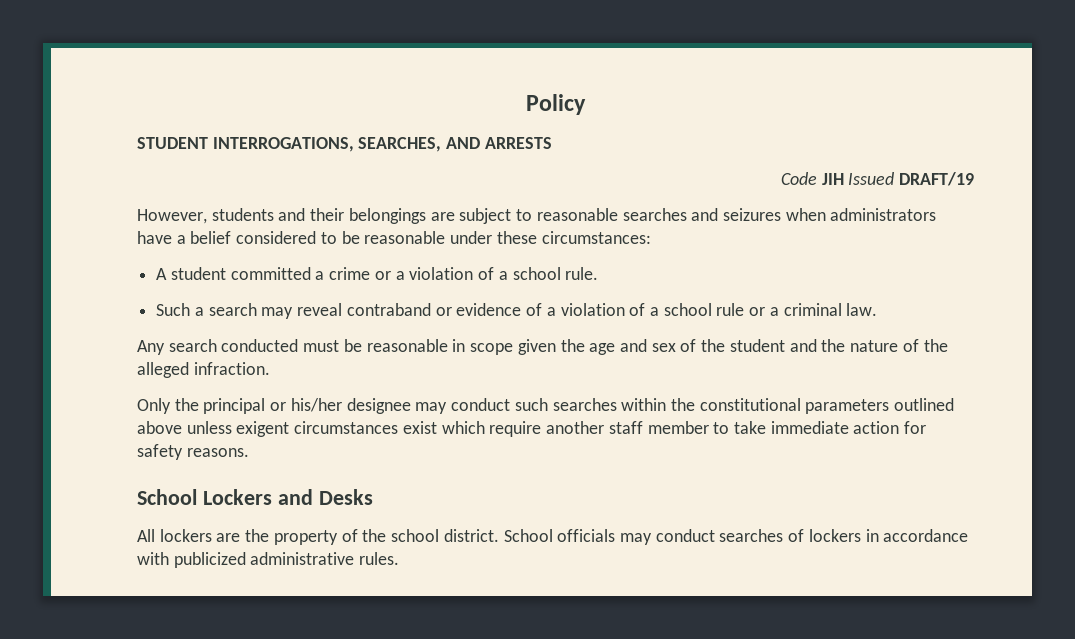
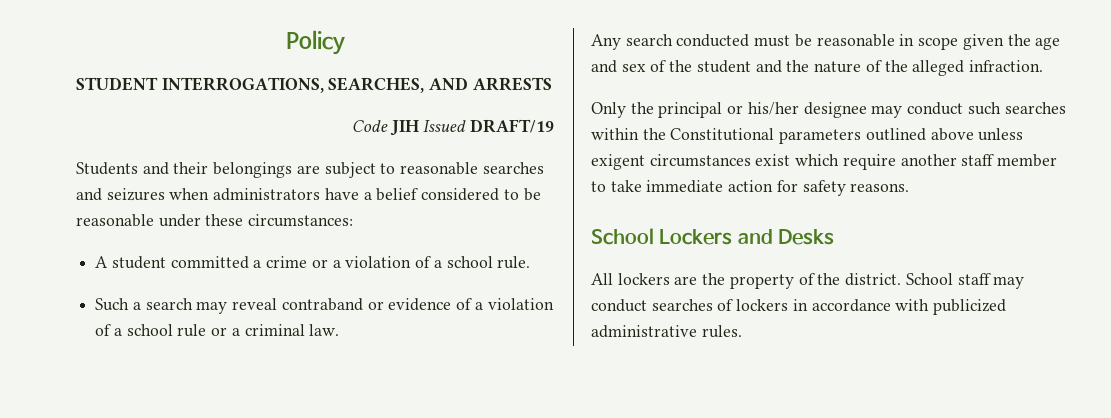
- However, students and their belongings are subject to reasonable searches and seizures when administrators have a belief considered to be reasonable under these circumstances:
+ Students and their belongings are subject to reasonable searches and seizures when administrators have a belief considered to be reasonable under these circumstances:
- Only the principal or his/her designee may conduct such searches within the constitutional parameters outlined above unless exigent circumstances exist which require another staff member to take immediate action for safety reasons.
+ Only the principal or his/her designee may conduct such searches within the Constitutional parameters outlined above unless exigent circumstances exist which require another staff member to take immediate action for safety reasons.
- All lockers are the property of the school district.
+ All lockers are the property of the district.
- School officials may conduct searches of lockers in accordance with publicized administrative rules.
+ School staff may conduct searches of lockers in accordance with publicized administrative rules.

